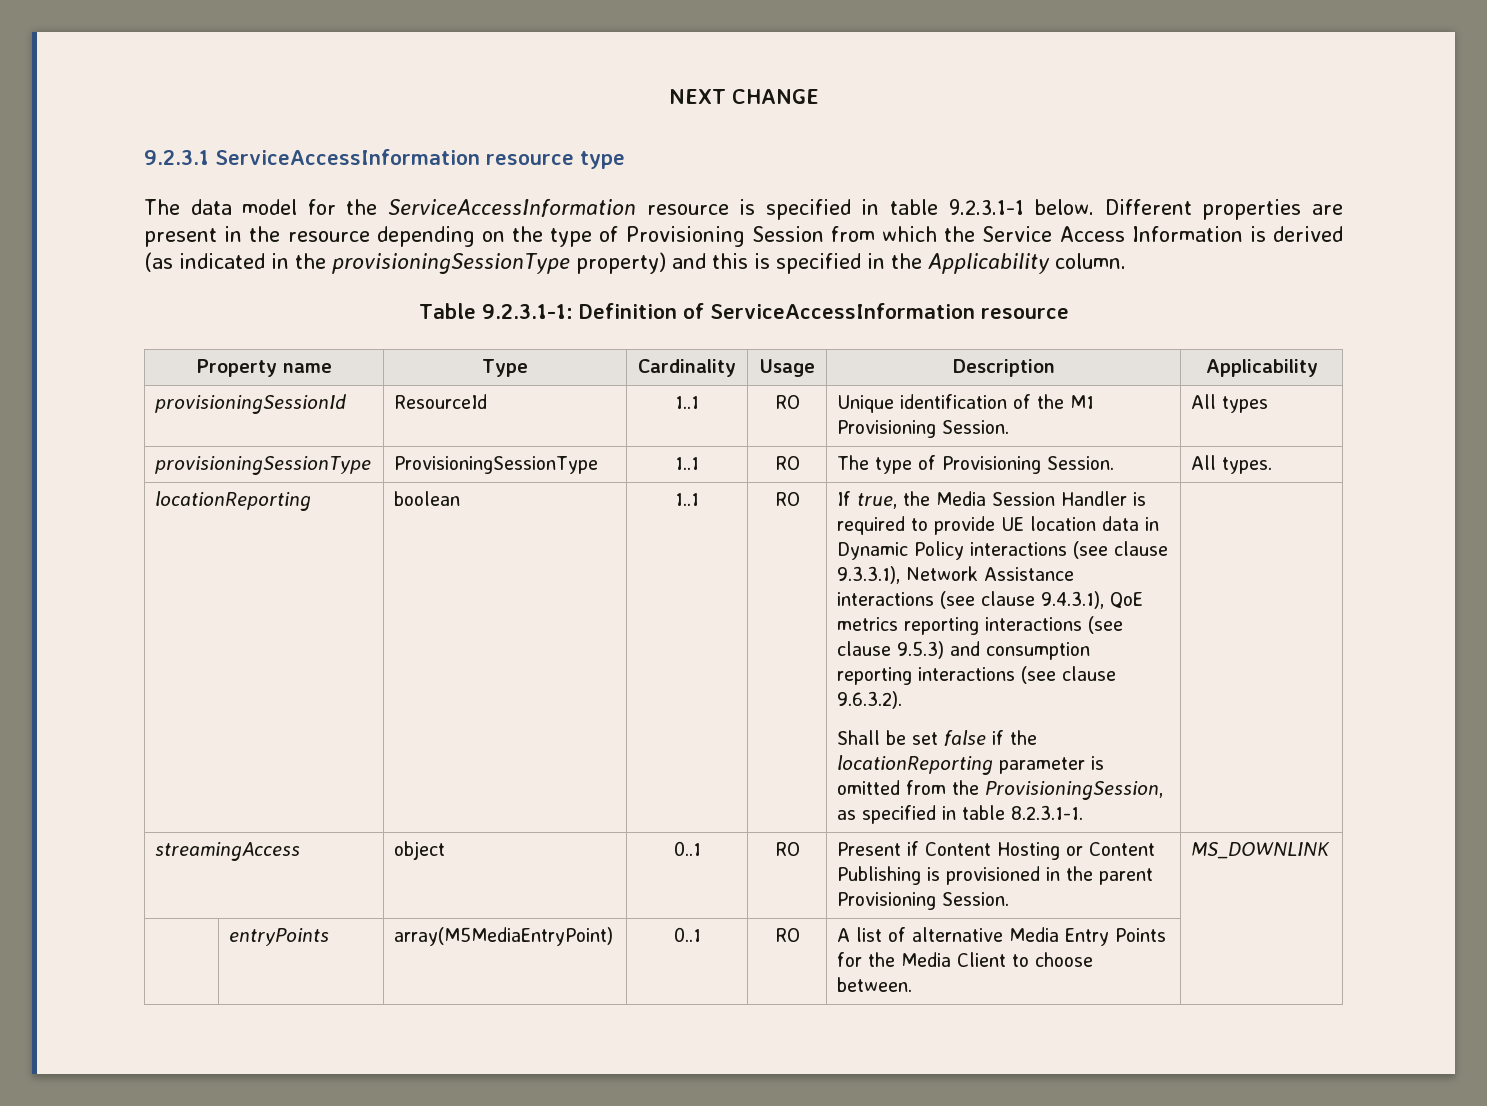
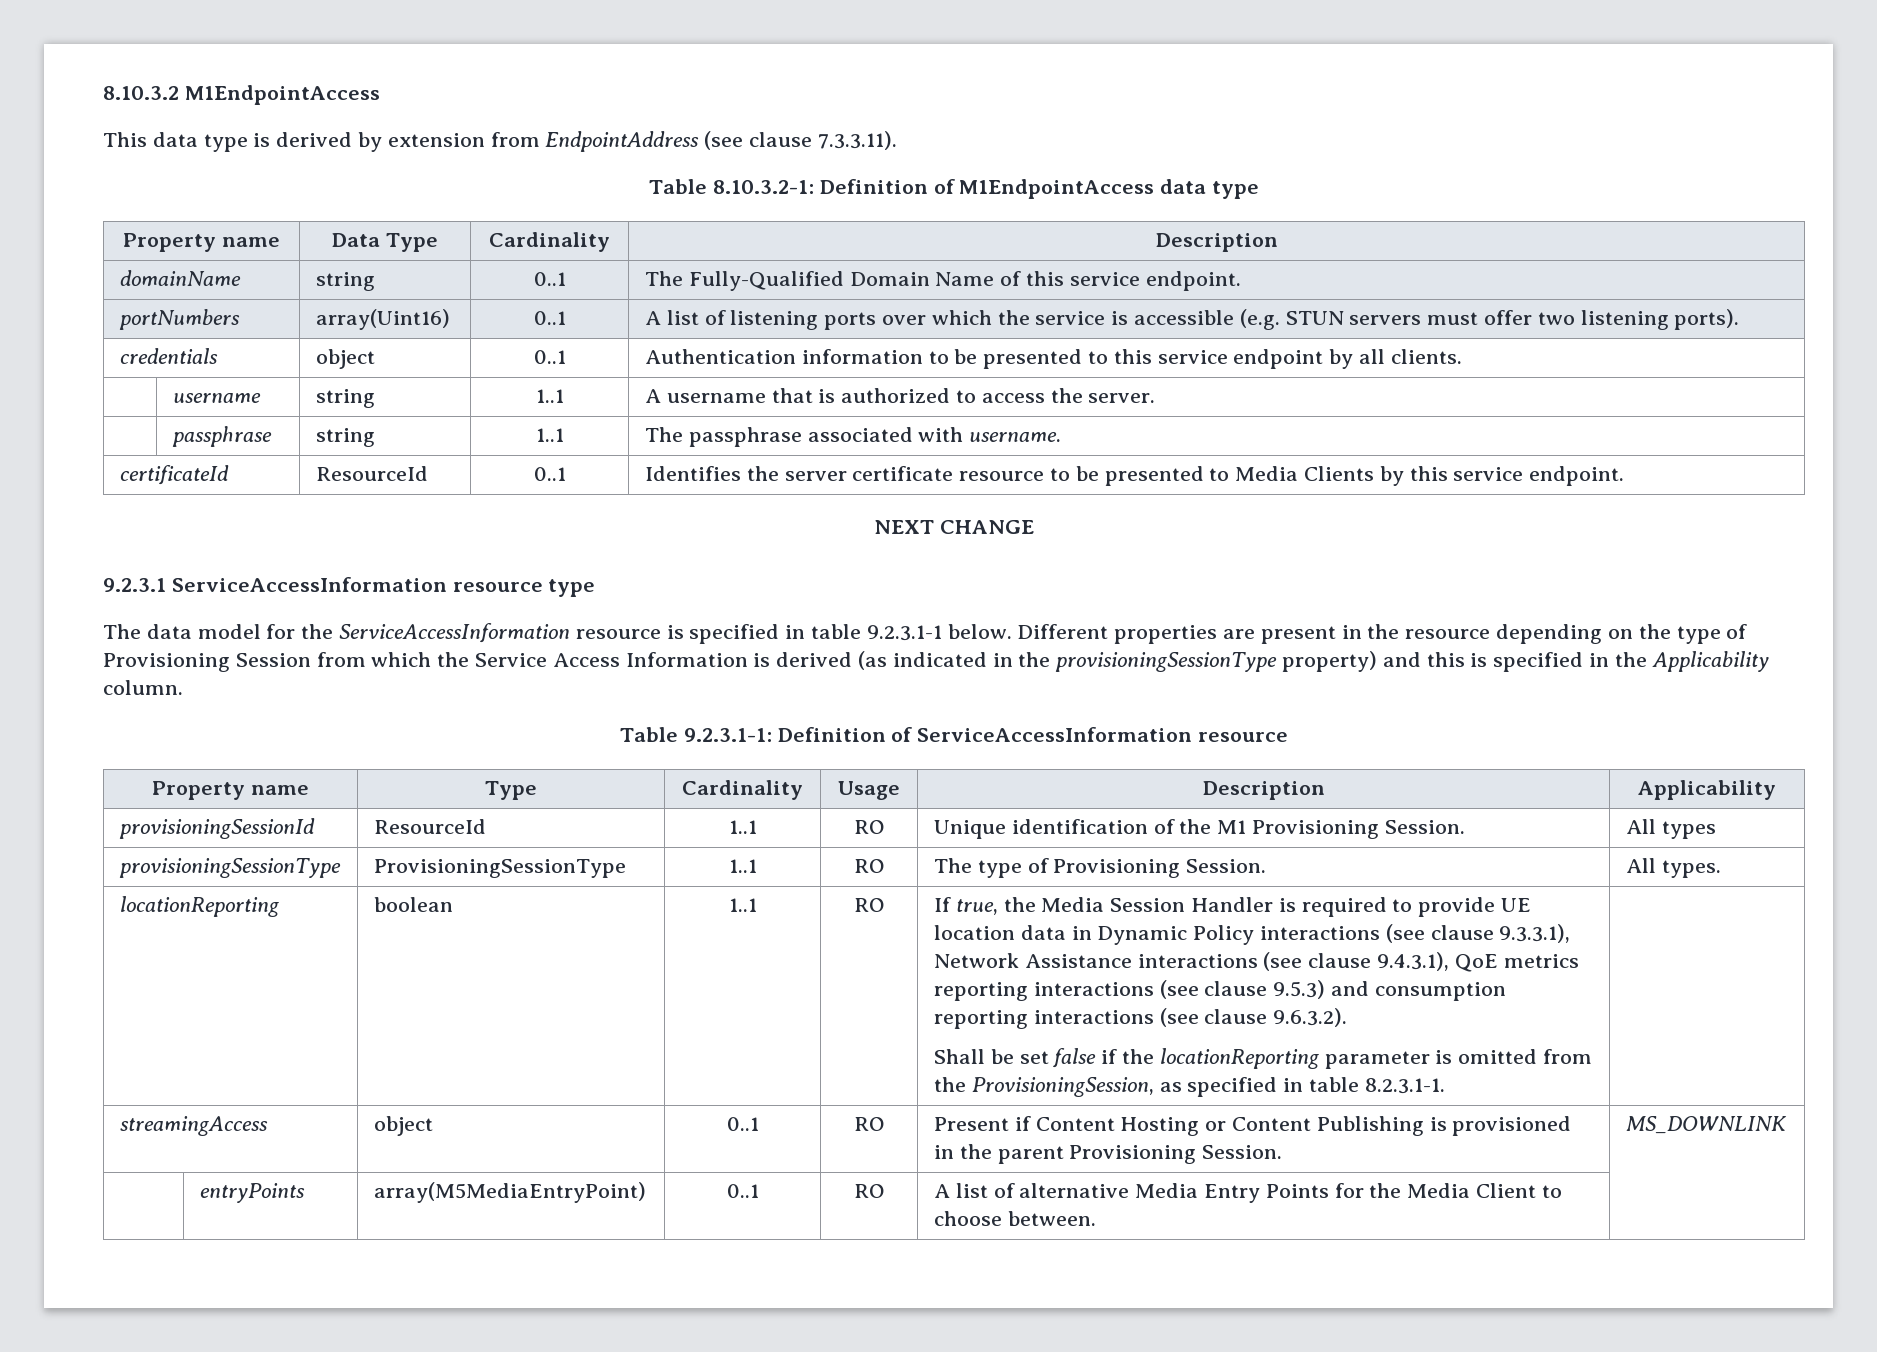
+ 8.10.3.2 M1EndpointAccess
+ This data type is derived by extension from EndpointAddress (see clause 7.3.3.11).
+ Table 8.10.3.2-1: Definition of M1EndpointAccess data type
+ Property name | Data Type | Cardinality | Description
+ domainName | string | 0..1 | The Fully-Qualified Domain Name of this service endpoint.
+ portNumbers | array(Uint16) | 0..1 | A list of listening ports over which the service is accessible (e.g. STUN servers must offer two listening ports).
+ credentials | object | 0..1 | Authentication information to be presented to this service endpoint by all clients.
+ | username | string | 1..1 | A username that is authorized to access the server.
+ | passphrase | string | 1..1 | The passphrase associated with username.
+ certificateId | ResourceId | 0..1 | Identifies the server certificate resource to be presented to Media Clients by this service endpoint.

